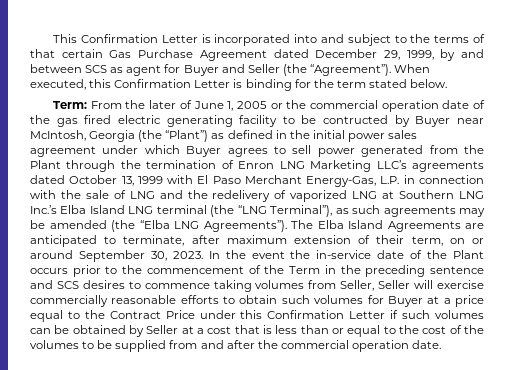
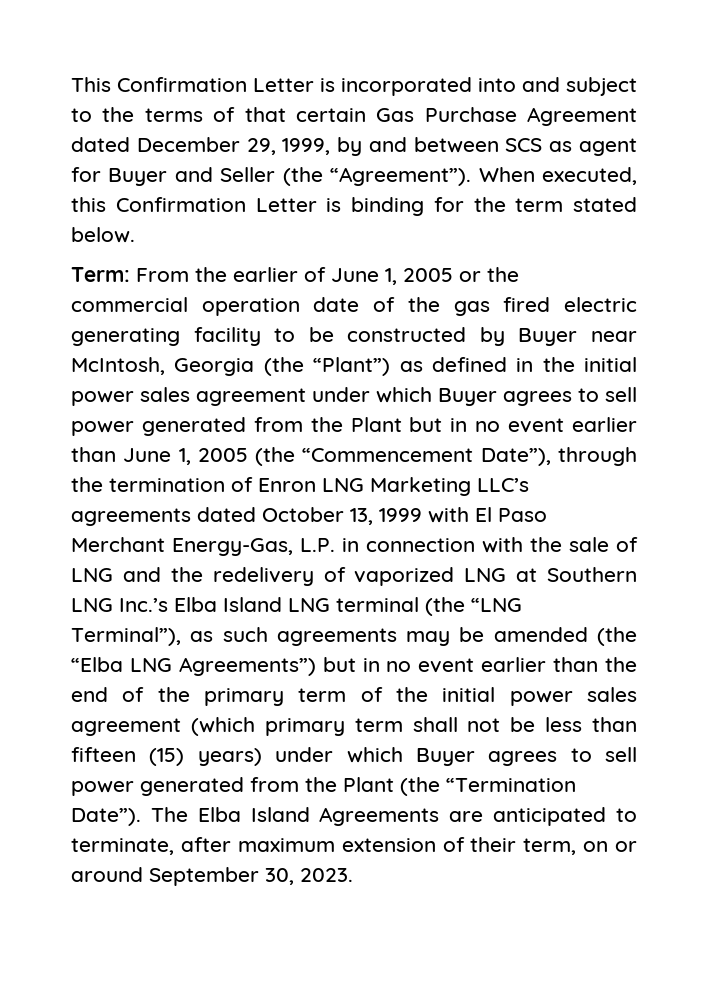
- From the later of June 1, 2005 or the commercial operation date of the gas fired electric generating facility to be contructed by Buyer near McIntosh, Georgia (the “Plant”) as defined in the initial power sales agreement under which Buyer agrees to sell power generated from the Plant through the termination of Enron LNG Marketing LLC’s agreements dated October 13, 1999 with El Paso Merchant Energy-Gas, L.P. in connection with the sale of LNG and the redelivery of vaporized LNG at Southern LNG Inc.’s Elba Island LNG terminal (the “LNG Terminal”), as such agreements may be amended (the “Elba LNG Agreements”).
+ From the earlier of June 1, 2005 or the commercial operation date of the gas fired electric generating facility to be constructed by Buyer near McIntosh, Georgia (the “Plant”) as defined in the initial power sales agreement under which Buyer agrees to sell power generated from the Plant but in no event earlier than June 1, 2005 (the “Commencement Date”), through the termination of Enron LNG Marketing LLC’s agreements dated October 13, 1999 with El Paso Merchant Energy-Gas, L.P. in connection with the sale of LNG and the redelivery of vaporized LNG at Southern LNG Inc.’s Elba Island LNG terminal (the “LNG Terminal”), as such agreements may be amended (the “Elba LNG Agreements”) but in no event earlier than the end of the primary term of the initial power sales agreement (which primary term shall not be less than fifteen (15) years) under which Buyer agrees to sell power generated from the Plant (the “Termination Date”).
- In the event the in-service date of the Plant occurs prior to the commencement of the Term in the preceding sentence and SCS desires to commence taking volumes from Seller, Seller will exercise commercially reasonable efforts to obtain such volumes for Buyer at a price equal to the Contract Price under this Confirmation Letter if such volumes can be obtained by Seller at a cost that is less than or equal to the cost of the volumes to be supplied from and after the commercial operation date.

